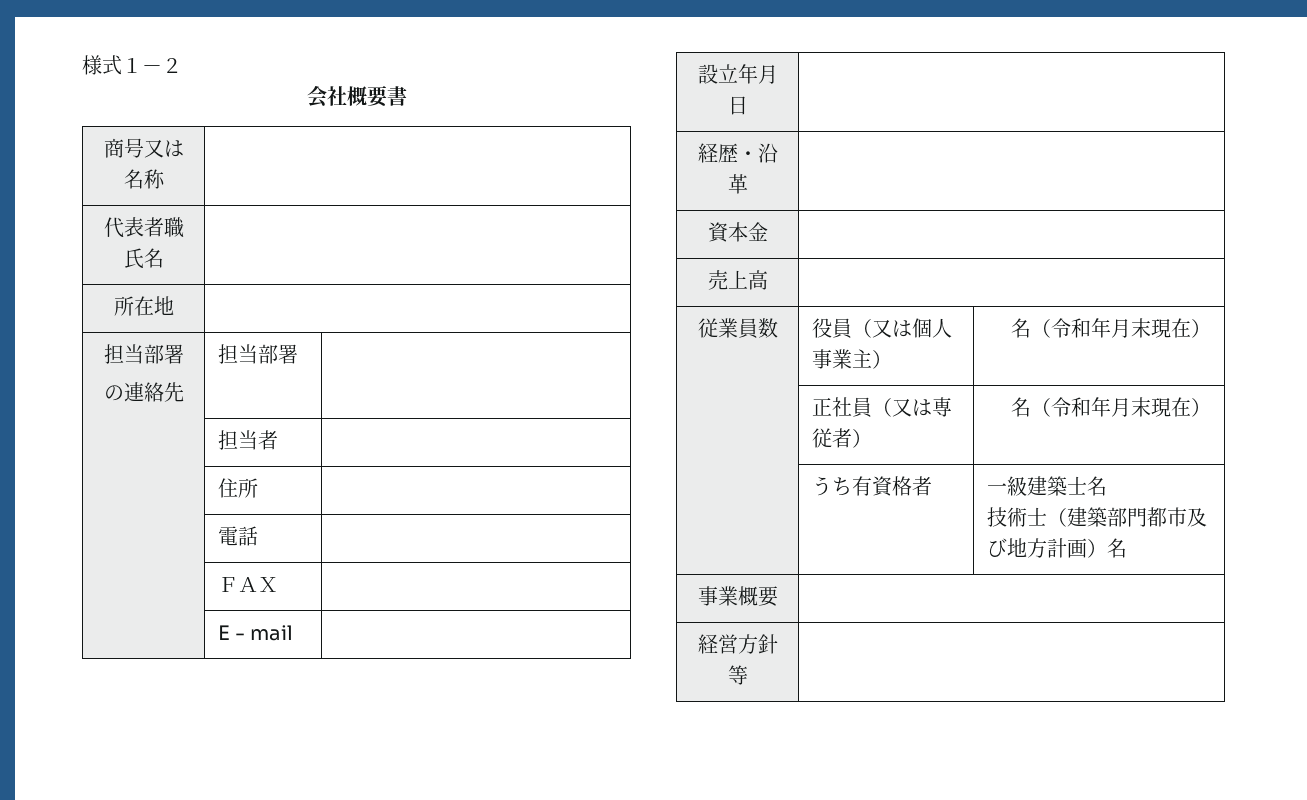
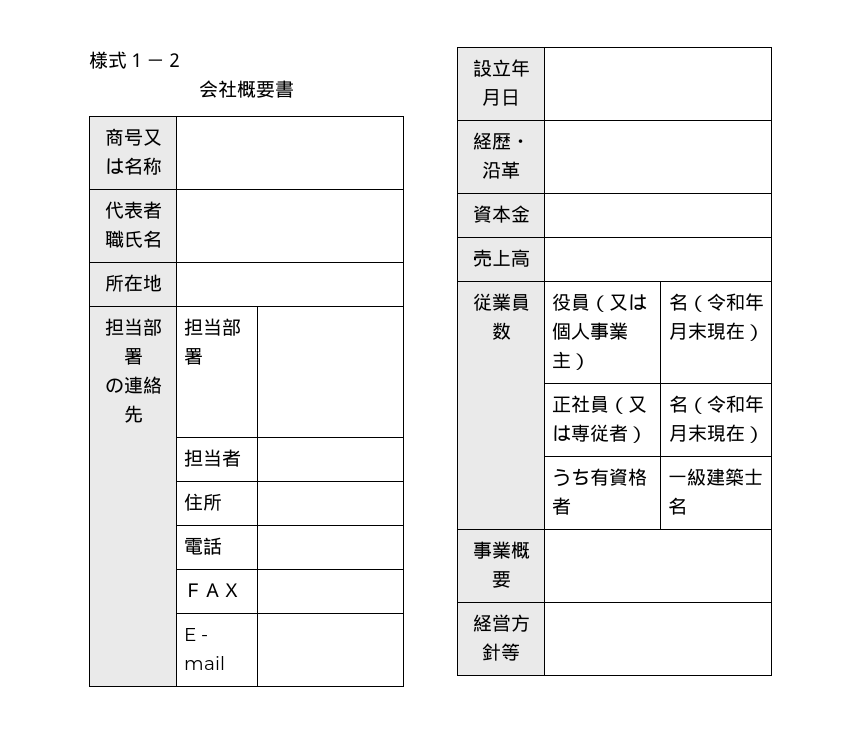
  | うち有資格者 | 一級建築士名
- 技術士（建築部門都市及び地方計画）名

